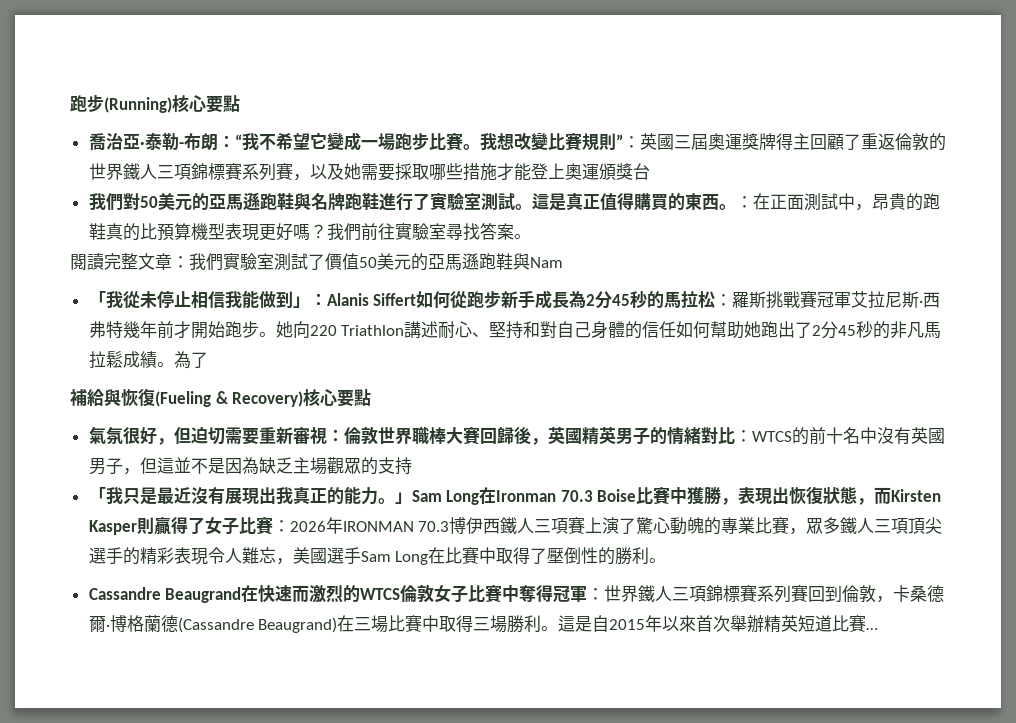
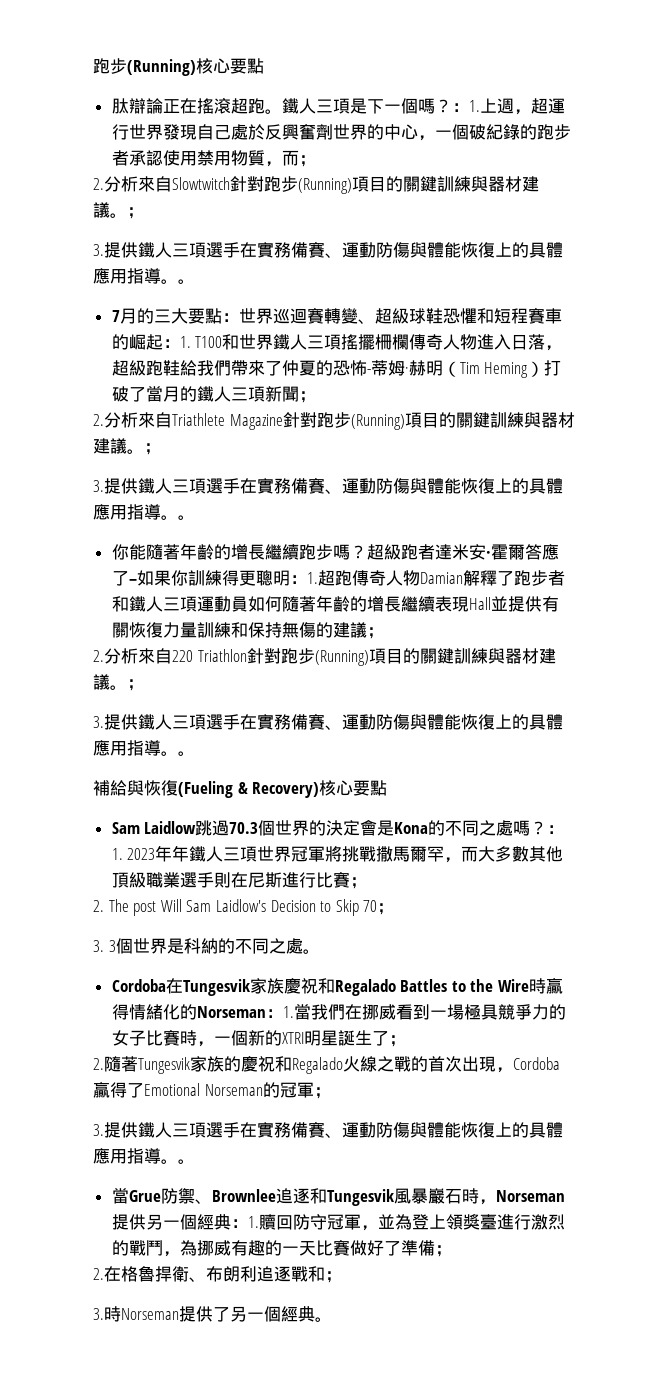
- 喬治亞·泰勒-布朗：“我不希望它變成一場跑步比賽。我想改變比賽規則”：英國三屆奧運獎牌得主回顧了重返倫敦的世界鐵人三項錦標賽系列賽，以及她需要採取哪些措施才能登上奧運頒獎台
- 我們對50美元的亞馬遜跑鞋與名牌跑鞋進行了實驗室測試。這是真正值得購買的東西。：在正面測試中，昂貴的跑鞋真的比預算機型表現更好嗎？我們前往實驗室尋找答案。
- 閱讀完整文章：我們實驗室測試了價值50美元的亞馬遜跑鞋與Nam
- 「我從未停止相信我能做到」：Alanis Siffert如何從跑步新手成長為2分45秒的馬拉松：羅斯挑戰賽冠軍艾拉尼斯·西弗特幾年前才開始跑步。她向220 Triathlon講述耐心、堅持和對自己身體的信任如何幫助她跑出了2分45秒的非凡馬拉鬆成績。為了
+ 肽辯論正在搖滾超跑。鐵人三項是下一個嗎？：1.上週，超運行世界發現自己處於反興奮劑世界的中心，一個破紀錄的跑步者承認使用禁用物質，而；
+ 2.分析來自Slowtwitch針對跑步(Running)項目的關鍵訓練與器材建議。；
+ 3.提供鐵人三項選手在實務備賽、運動防傷與體能恢復上的具體應用指導。。
+ 7月的三大要點：世界巡迴賽轉變、超級球鞋恐懼和短程賽車的崛起：1. T100和世界鐵人三項搖擺柵欄傳奇人物進入日落，超級跑鞋給我們帶來了仲夏的恐怖-蒂姆·赫明（Tim Heming）打破了當月的鐵人三項新聞；
+ 2.分析來自Triathlete Magazine針對跑步(Running)項目的關鍵訓練與器材建議。；
+ 3.提供鐵人三項選手在實務備賽、運動防傷與體能恢復上的具體應用指導。。
+ 你能隨著年齡的增長繼續跑步嗎？超級跑者達米安·霍爾答應了–如果你訓練得更聰明：1.超跑傳奇人物Damian解釋了跑步者和鐵人三項運動員如何隨著年齡的增長繼續表現Hall並提供有關恢復力量訓練和保持無傷的建議；
+ 2.分析來自220 Triathlon針對跑步(Running)項目的關鍵訓練與器材建議。；
+ 3.提供鐵人三項選手在實務備賽、運動防傷與體能恢復上的具體應用指導。。
- 氣氛很好，但迫切需要重新審視：倫敦世界職棒大賽回歸後，英國精英男子的情緒對比：WTCS的前十名中沒有英國男子，但這並不是因為缺乏主場觀眾的支持
- 「我只是最近沒有展現出我真正的能力。」Sam Long在Ironman 70.3 Boise比賽中獲勝，表現出恢復狀態，而Kirsten Kasper則贏得了女子比賽：2026年IRONMAN 70.3博伊西鐵人三項賽上演了驚心動魄的專業比賽，眾多鐵人三項頂尖選手的精彩表現令人難忘，美國選手Sam Long在比賽中取得了壓倒性的勝利。
- Cassandre Beaugrand在快速而激烈的WTCS倫敦女子比賽中奪得冠軍：世界鐵人三項錦標賽系列賽回到倫敦，卡桑德爾·博格蘭德(Cassandre Beaugrand)在三場比賽中取得三場勝利。這是自2015年以來首次舉辦精英短道比賽…
+ Sam Laidlow跳過70.3個世界的決定會是Kona的不同之處嗎？：1. 2023年年鐵人三項世界冠軍將挑戰撒馬爾罕，而大多數其他頂級職業選手則在尼斯進行比賽；
+ 2. The post Will Sam Laidlow's Decision to Skip 70；
+ 3. 3個世界是科納的不同之處。
+ Cordoba在Tungesvik家族慶祝和Regalado Battles to the Wire時贏得情緒化的Norseman：1.當我們在挪威看到一場極具競爭力的女子比賽時，一個新的XTRI明星誕生了；
+ 2.隨著Tungesvik家族的慶祝和Regalado火線之戰的首次出現，Cordoba贏得了Emotional Norseman的冠軍；
+ 3.提供鐵人三項選手在實務備賽、運動防傷與體能恢復上的具體應用指導。。
+ 當Grue防禦、Brownlee追逐和Tungesvik風暴巖石時，Norseman提供另一個經典：1.贖回防守冠軍，並為登上領獎臺進行激烈的戰鬥，為挪威有趣的一天比賽做好了準備；
+ 2.在格魯捍衛、布朗利追逐戰和；
+ 3.時Norseman提供了另一個經典。

